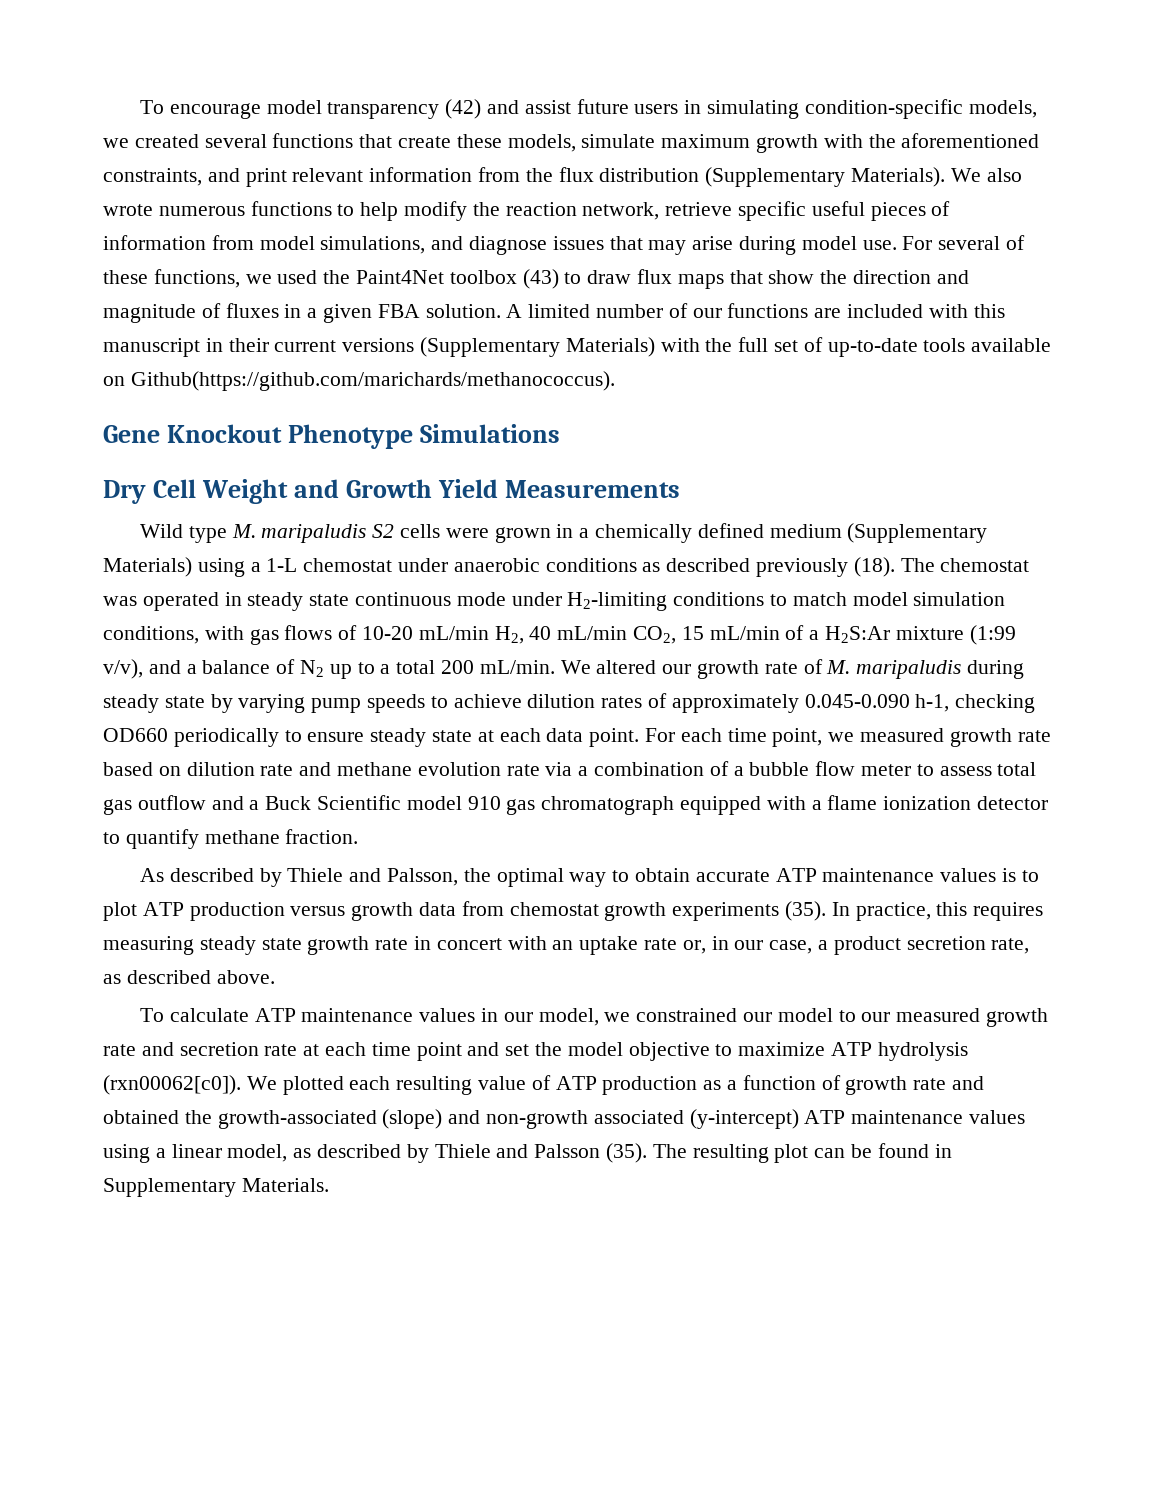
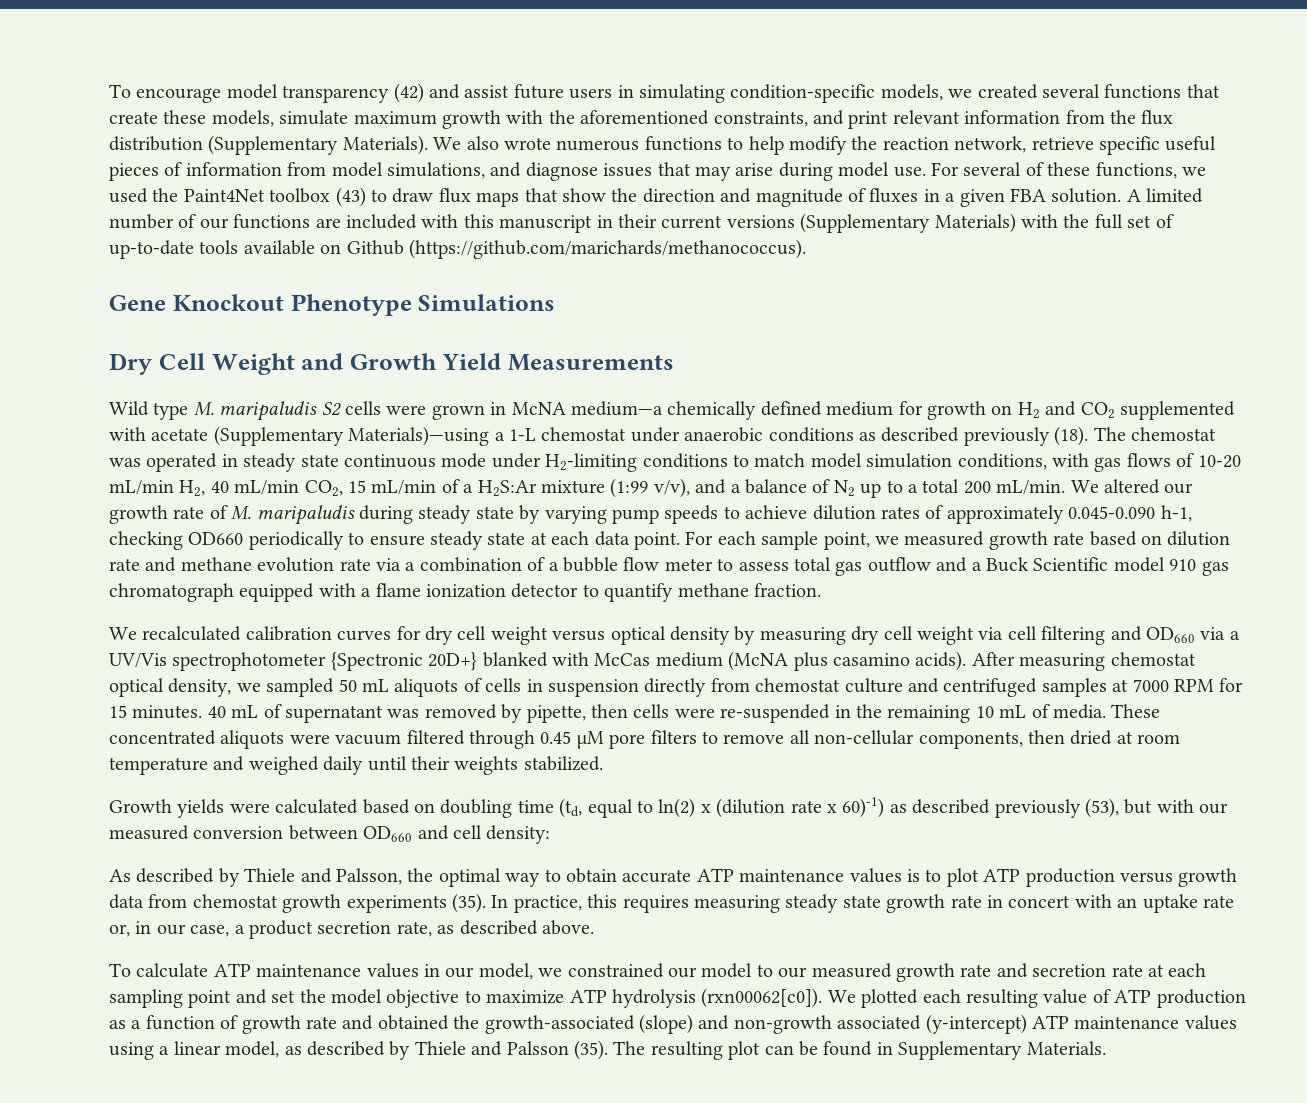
- A limited number of our functions are included with this manuscript in their current versions (Supplementary Materials) with the full set of up-to-date tools available on Github(https://github.com/marichards/methanococcus).
+ A limited number of our functions are included with this manuscript in their current versions (Supplementary Materials) with the full set of up-to-date tools available on Github (https://github.com/marichards/methanococcus).
- Wild type M. maripaludis S2 cells were grown in a chemically defined medium (Supplementary Materials) using a 1-L chemostat under anaerobic conditions as described previously (18).
+ Wild type M. maripaludis S2 cells were grown in McNA medium—a chemically defined medium for growth on H2 and CO2 supplemented with acetate (Supplementary Materials)—using a 1-L chemostat under anaerobic conditions as described previously (18).
- For each time point, we measured growth rate based on dilution rate and methane evolution rate via a combination of a bubble flow meter to assess total gas outflow and a Buck Scientific model 910 gas chromatograph equipped with a flame ionization detector to quantify methane fraction.
+ For each sample point, we measured growth rate based on dilution rate and methane evolution rate via a combination of a bubble flow meter to assess total gas outflow and a Buck Scientific model 910 gas chromatograph equipped with a flame ionization detector to quantify methane fraction.
+ We recalculated calibration curves for dry cell weight versus optical density by measuring dry cell weight via cell filtering and OD660 via a UV/Vis spectrophotometer {Spectronic 20D+} blanked with McCas medium (McNA plus casamino acids). After measuring chemostat optical density, we sampled 50 mL aliquots of cells in suspension directly from chemostat culture and centrifuged samples at 7000 RPM for 15 minutes. 40 mL of supernatant was removed by pipette, then cells were re-suspended in the remaining 10 mL of media. These concentrated aliquots were vacuum filtered through 0.45 µM pore filters to remove all non-cellular components, then dried at room temperature and weighed daily until their weights stabilized.
+ Growth yields were calculated based on doubling time (td, equal to ln(2) x (dilution rate x 60)-1) as described previously (53), but with our measured conversion between OD660 and cell density:
- To calculate ATP maintenance values in our model, we constrained our model to our measured growth rate and secretion rate at each time point and set the model objective to maximize ATP hydrolysis (rxn00062[c0]).
+ To calculate ATP maintenance values in our model, we constrained our model to our measured growth rate and secretion rate at each sampling point and set the model objective to maximize ATP hydrolysis (rxn00062[c0]).

